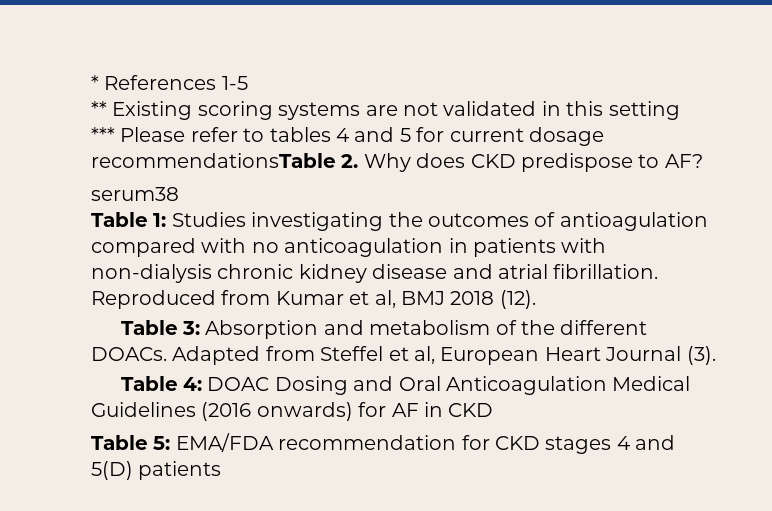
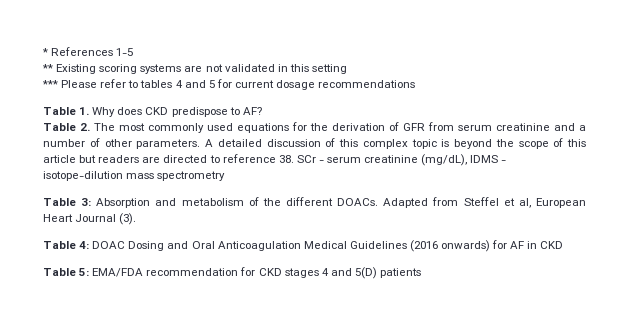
- *** Please refer to tables 4 and 5 for current dosage recommendationsTable 2. Why does CKD predispose to AF?
+ *** Please refer to tables 4 and 5 for current dosage recommendations
+ Table 1. Why does CKD predispose to AF?
- serum38
- Table 1: Studies investigating the outcomes of antioagulation compared with no anticoagulation in patients with non-dialysis chronic kidney disease and atrial fibrillation. Reproduced from Kumar et al, BMJ 2018 (12).
+ Table 2. The most commonly used equations for the derivation of GFR from serum creatinine and a number of other parameters. A detailed discussion of this complex topic is beyond the scope of this article but readers are directed to reference 38. SCr - serum creatinine (mg/dL), IDMS - isotope-dilution mass spectrometry

